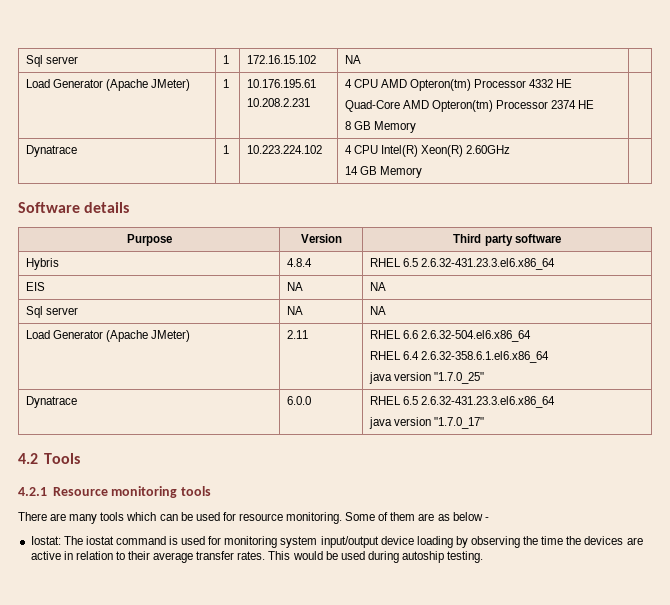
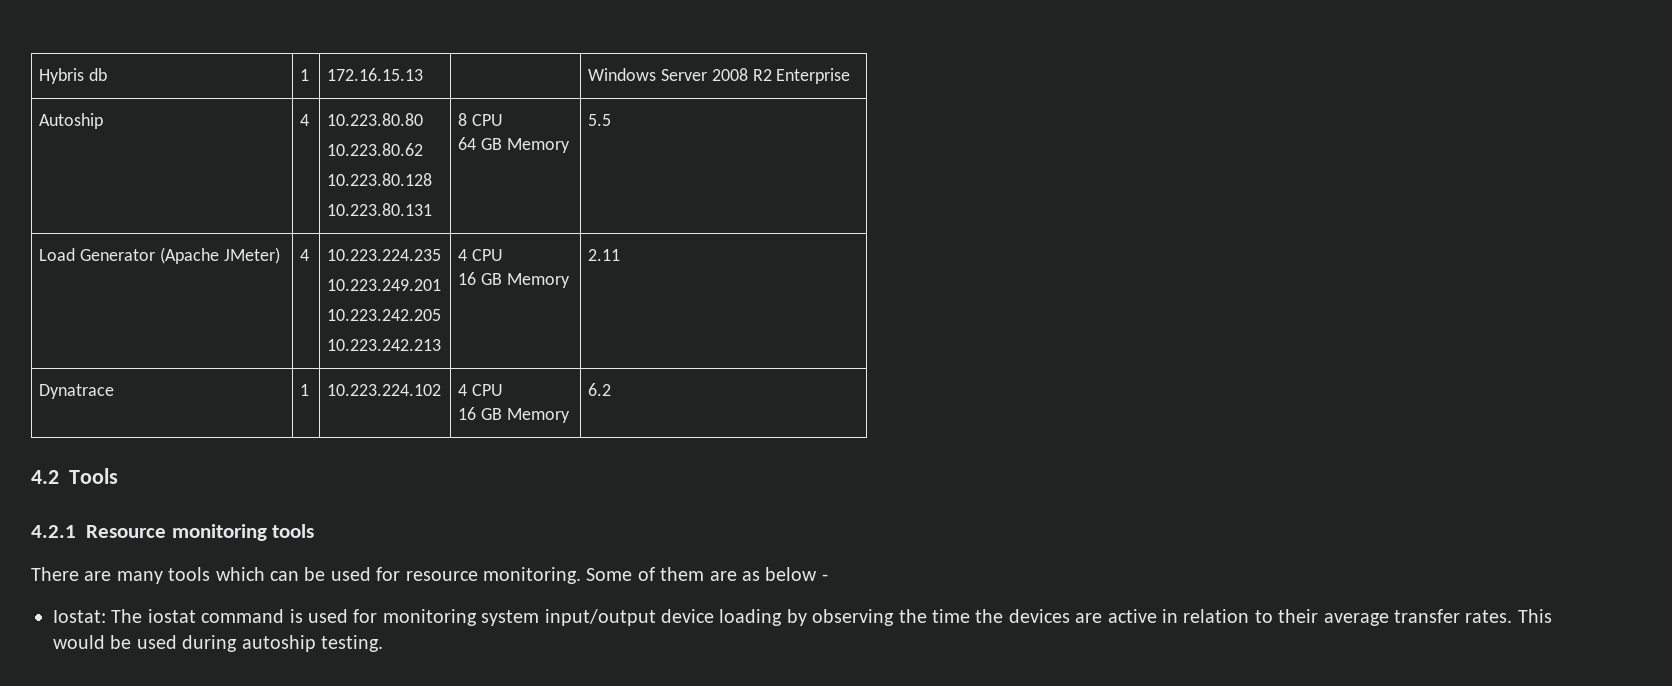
- Sql server | 1 | 172.16.15.102 | NA |
- Load Generator (Apache JMeter) | 1 | 10.176.195.61
- 10.208.2.231 | 4 CPU AMD Opteron(tm) Processor 4332 HE
- Quad-Core AMD Opteron(tm) Processor 2374 HE
- 8 GB Memory |
+ Hybris db | 1 | 172.16.15.13 | | Windows Server 2008 R2 Enterprise
+ Autoship | 4 | 10.223.80.80
+ 10.223.80.62
+ 10.223.80.128
+ 10.223.80.131 | 8 CPU
+ 64 GB Memory | 5.5
+ Load Generator (Apache JMeter) | 4 | 10.223.224.235
+ 10.223.249.201
+ 10.223.242.205
+ 10.223.242.213 | 4 CPU
+ 16 GB Memory | 2.11
- Dynatrace | 1 | 10.223.224.102 | 4 CPU Intel(R) Xeon(R) 2.60GHz
- 14 GB Memory |
- Software details
- Purpose | Version | Third party software
- Hybris | 4.8.4 | RHEL 6.5 2.6.32-431.23.3.el6.x86_64
- EIS | NA | NA
- Sql server | NA | NA
- Load Generator (Apache JMeter) | 2.11 | RHEL 6.6 2.6.32-504.el6.x86_64
- RHEL 6.4 2.6.32-358.6.1.el6.x86_64
- java version "1.7.0_25"
- Dynatrace | 6.0.0 | RHEL 6.5 2.6.32-431.23.3.el6.x86_64
- java version "1.7.0_17"
+ Dynatrace | 1 | 10.223.224.102 | 4 CPU
+ 16 GB Memory | 6.2

